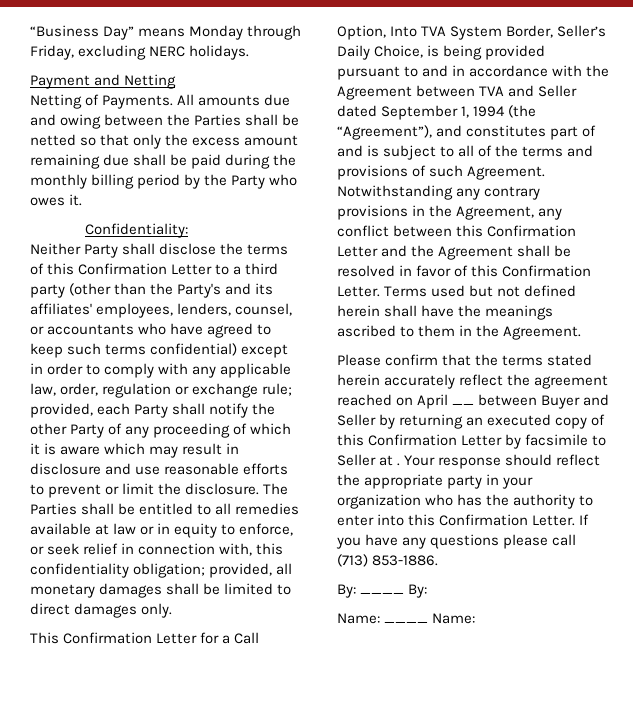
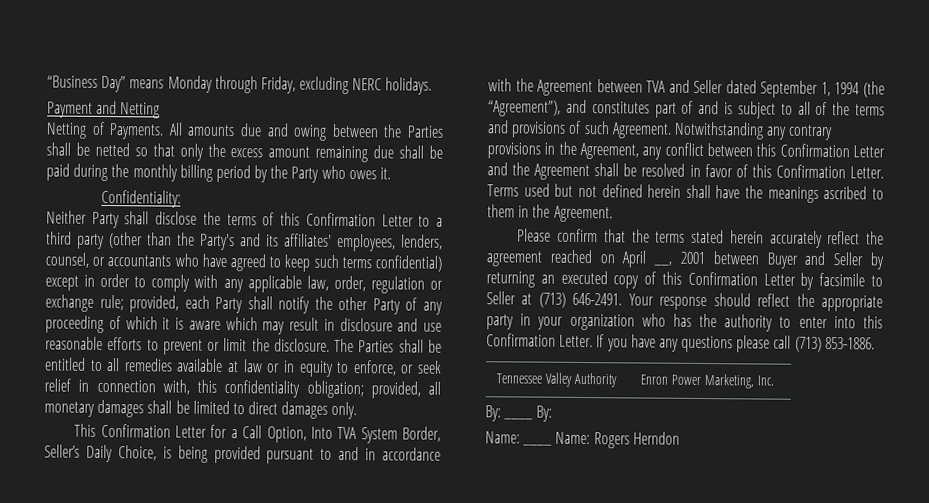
- Please confirm that the terms stated herein accurately reflect the agreement reached on April __ between Buyer and Seller by returning an executed copy of this Confirmation Letter by facsimile to Seller at .
+ Please confirm that the terms stated herein accurately reflect the agreement reached on April __, 2001 between Buyer and Seller by returning an executed copy of this Confirmation Letter by facsimile to Seller at (713) 646-2491.
+ Tennessee Valley Authority | Enron Power Marketing, Inc.
- Name: ____ Name:
+ Name: ____ Name: Rogers Herndon

